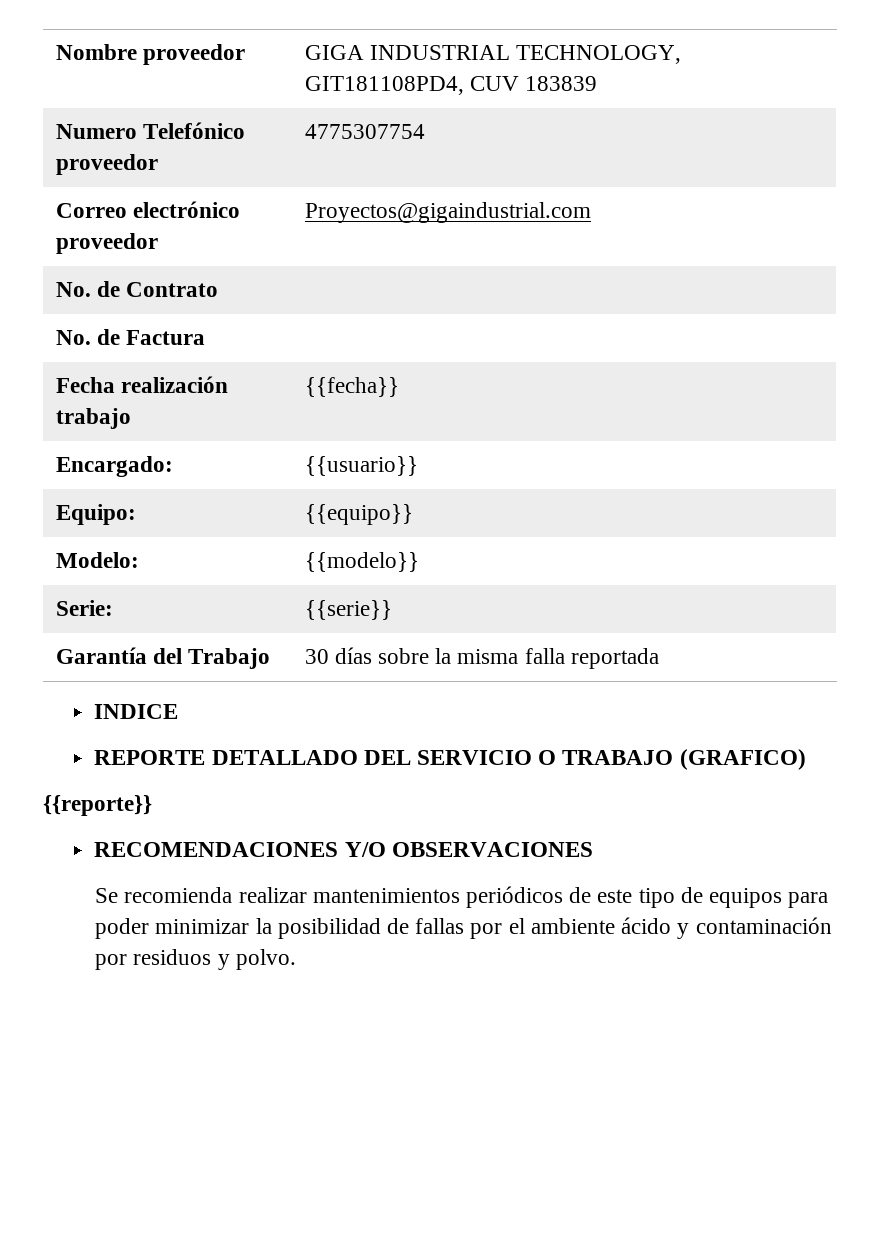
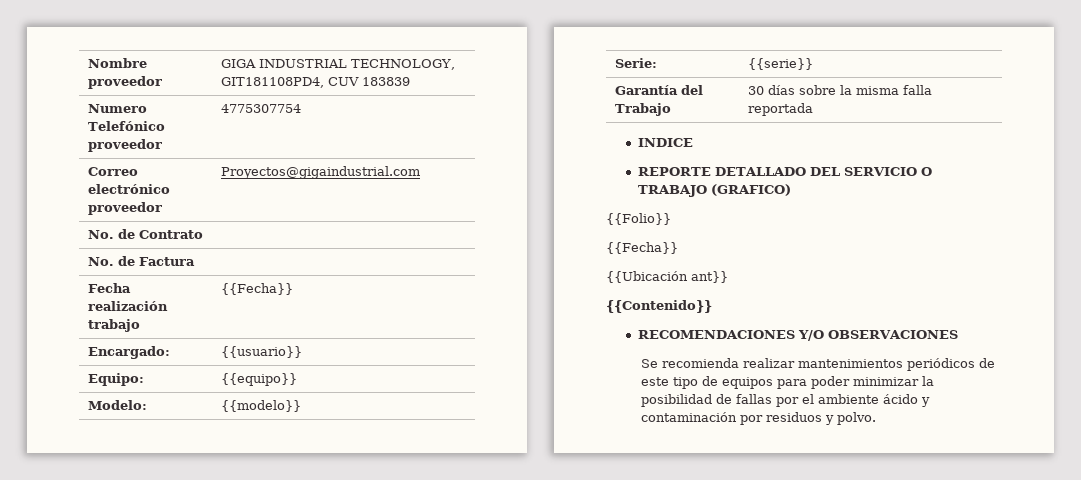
- Fecha realización trabajo | {{fecha}}
+ Fecha realización trabajo | {{Fecha}}
- {{reporte}}
+ {{Folio}}
+ {{Fecha}}
+ {{Ubicación ant}}
+ {{Contenido}}

